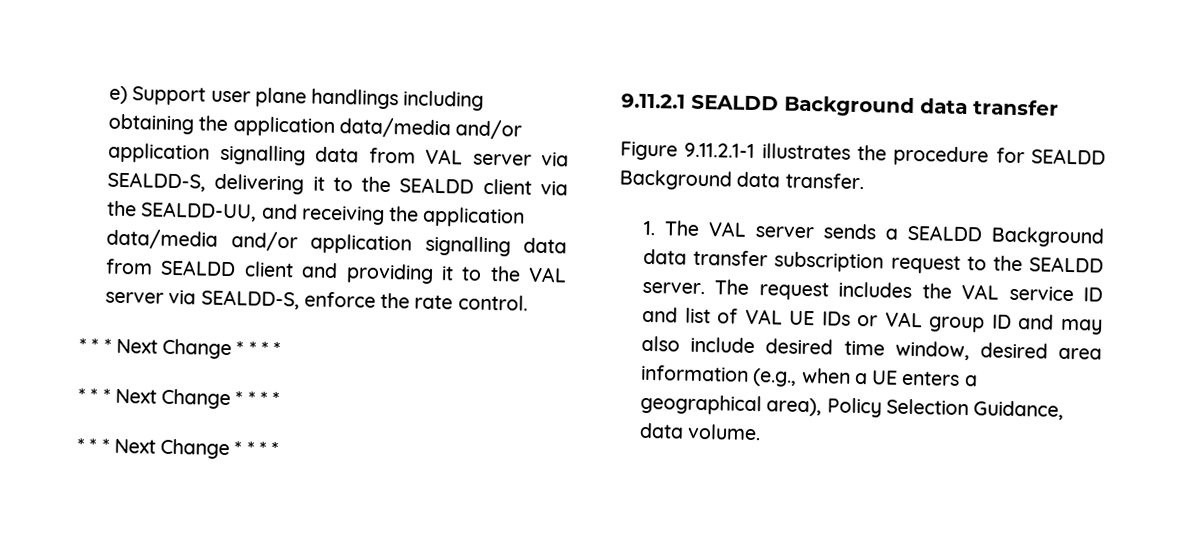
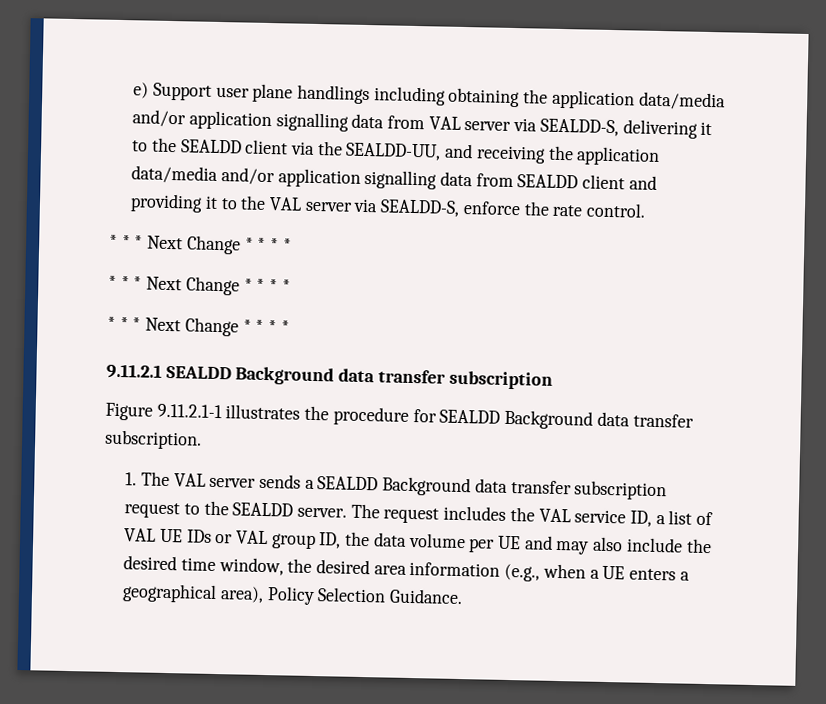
- 9.11.2.1 SEALDD Background data transfer
+ 9.11.2.1 SEALDD Background data transfer subscription
- Figure 9.11.2.1-1 illustrates the procedure for SEALDD Background data transfer.
+ Figure 9.11.2.1-1 illustrates the procedure for SEALDD Background data transfer subscription.
- The request includes the VAL service ID and list of VAL UE IDs or VAL group ID and may also include desired time window, desired area information (e.g., when a UE enters a geographical area), Policy Selection Guidance, data volume.
+ The request includes the VAL service ID, a list of VAL UE IDs or VAL group ID, the data volume per UE and may also include the desired time window, the desired area information (e.g., when a UE enters a geographical area), Policy Selection Guidance.

